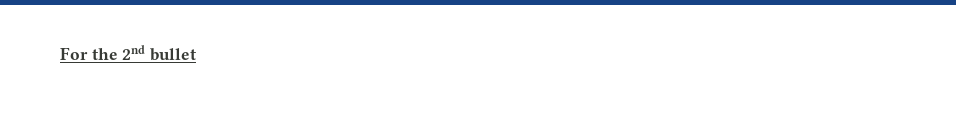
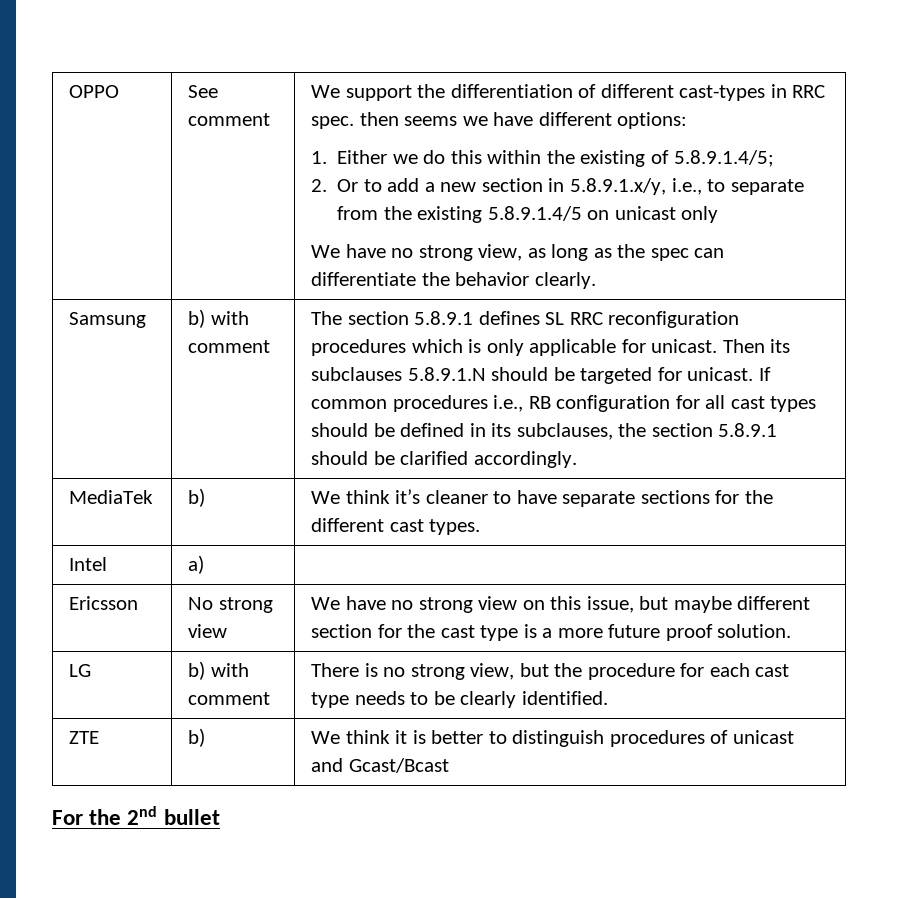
+ OPPO | See comment | We support the differentiation of different cast-types in RRC spec. then seems we have different options:
+ 1. Either we do this within the existing of 5.8.9.1.4/5;
+ 2. Or to add a new section in 5.8.9.1.x/y, i.e., to separate from the existing 5.8.9.1.4/5 on unicast only
+ We have no strong view, as long as the spec can differentiate the behavior clearly.
+ Samsung | b) with comment | The section 5.8.9.1 defines SL RRC reconfiguration procedures which is only applicable for unicast. Then its subclauses 5.8.9.1.N should be targeted for unicast. If common procedures i.e., RB configuration for all cast types should be defined in its subclauses, the section 5.8.9.1 should be clarified accordingly.
+ MediaTek | b) | We think it’s cleaner to have separate sections for the different cast types.
+ Intel | a) |
+ Ericsson | No strong view | We have no strong view on this issue, but maybe different section for the cast type is a more future proof solution.
+ LG | b) with comment | There is no strong view, but the procedure for each cast type needs to be clearly identified.
+ ZTE | b) | We think it is better to distinguish procedures of unicast and Gcast/Bcast

